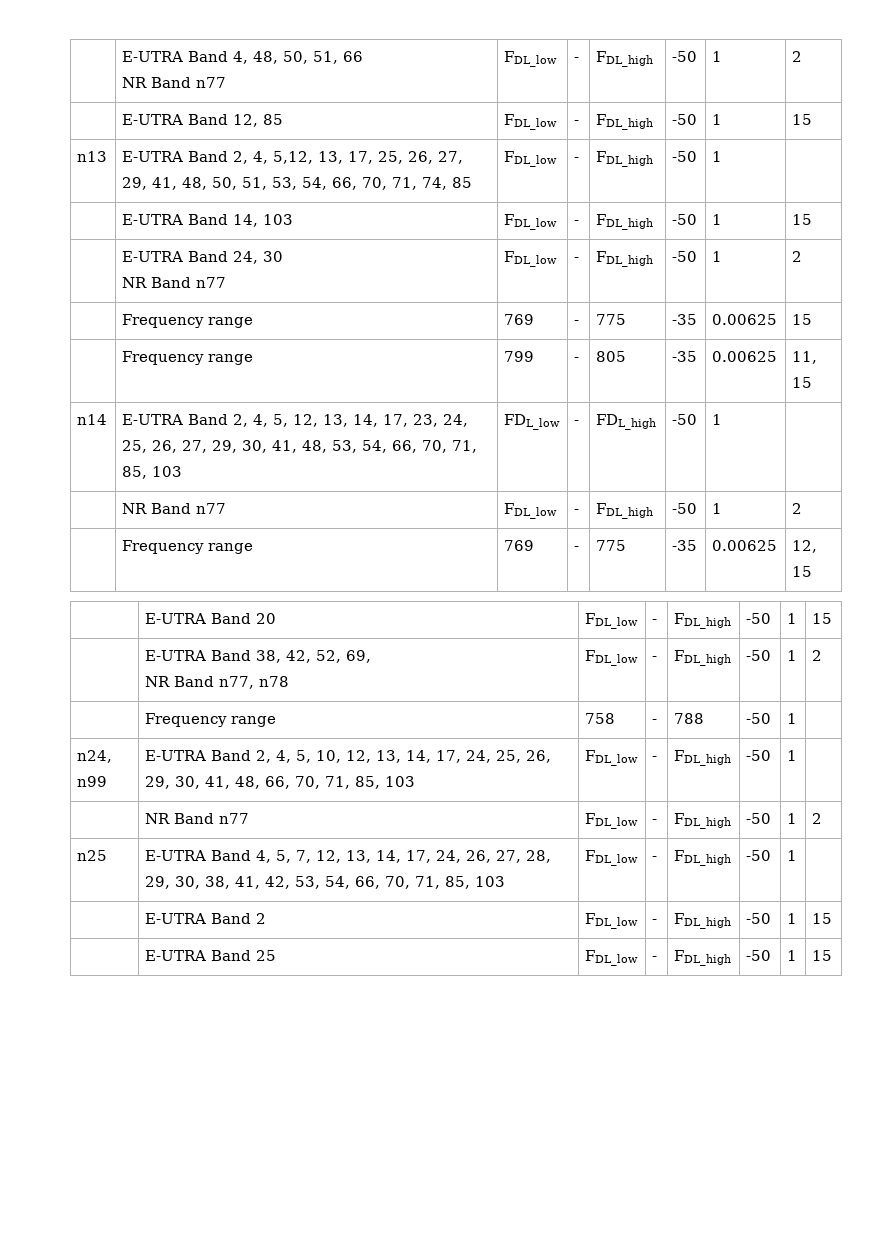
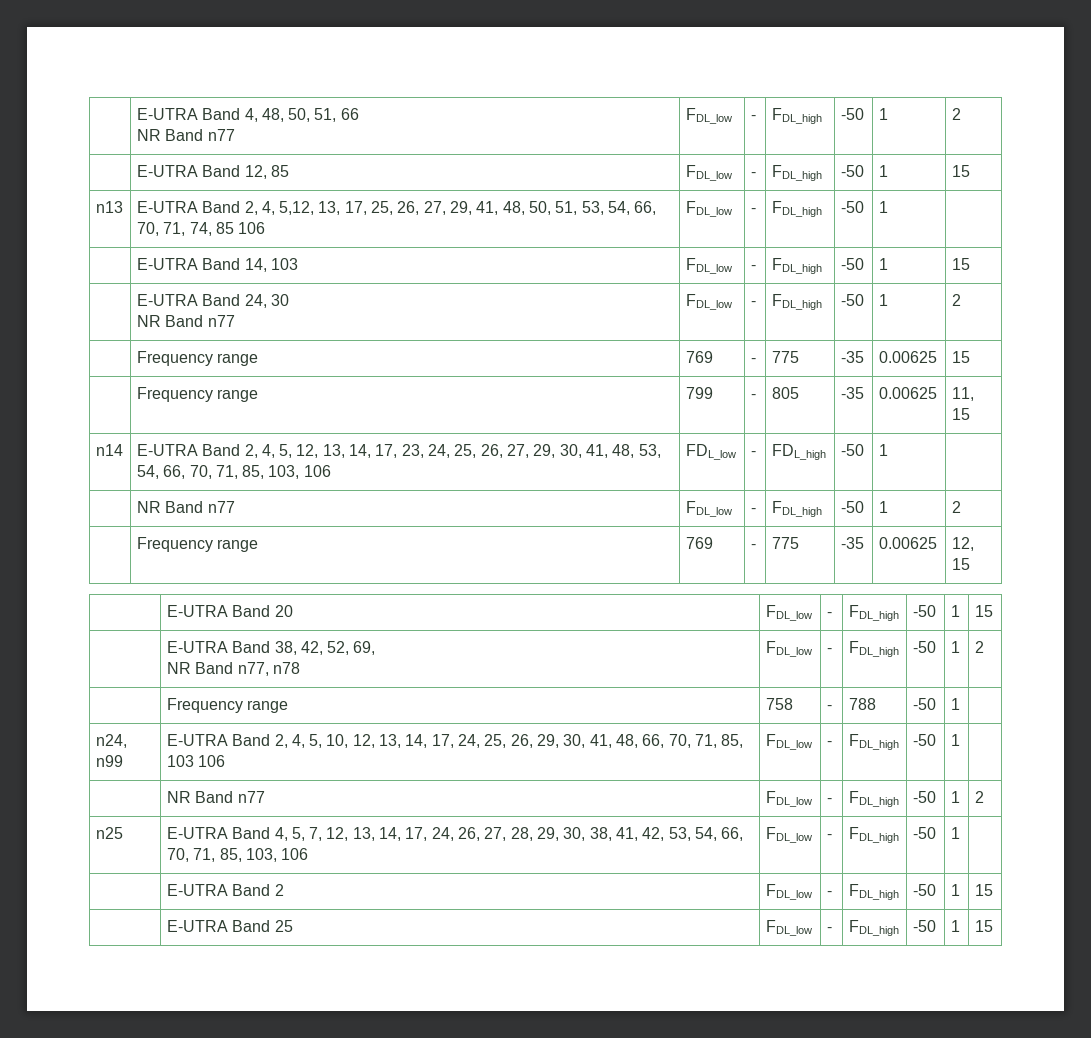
- n13 | E-UTRA Band 2, 4, 5,12, 13, 17, 25, 26, 27, 29, 41, 48, 50, 51, 53, 54, 66, 70, 71, 74, 85 | FDL_low | - | FDL_high | -50 | 1 |
+ n13 | E-UTRA Band 2, 4, 5,12, 13, 17, 25, 26, 27, 29, 41, 48, 50, 51, 53, 54, 66, 70, 71, 74, 85 106 | FDL_low | - | FDL_high | -50 | 1 |
- n14 | E-UTRA Band 2, 4, 5, 12, 13, 14, 17, 23, 24, 25, 26, 27, 29, 30, 41, 48, 53, 54, 66, 70, 71, 85, 103 | FDL_low | - | FDL_high | -50 | 1 |
+ n14 | E-UTRA Band 2, 4, 5, 12, 13, 14, 17, 23, 24, 25, 26, 27, 29, 30, 41, 48, 53, 54, 66, 70, 71, 85, 103, 106 | FDL_low | - | FDL_high | -50 | 1 |
- n24, n99 | E-UTRA Band 2, 4, 5, 10, 12, 13, 14, 17, 24, 25, 26, 29, 30, 41, 48, 66, 70, 71, 85, 103 | FDL_low | - | FDL_high | -50 | 1 |
+ n24, n99 | E-UTRA Band 2, 4, 5, 10, 12, 13, 14, 17, 24, 25, 26, 29, 30, 41, 48, 66, 70, 71, 85, 103 106 | FDL_low | - | FDL_high | -50 | 1 |
- n25 | E-UTRA Band 4, 5, 7, 12, 13, 14, 17, 24, 26, 27, 28, 29, 30, 38, 41, 42, 53, 54, 66, 70, 71, 85, 103 | FDL_low | - | FDL_high | -50 | 1 |
+ n25 | E-UTRA Band 4, 5, 7, 12, 13, 14, 17, 24, 26, 27, 28, 29, 30, 38, 41, 42, 53, 54, 66, 70, 71, 85, 103, 106 | FDL_low | - | FDL_high | -50 | 1 |

